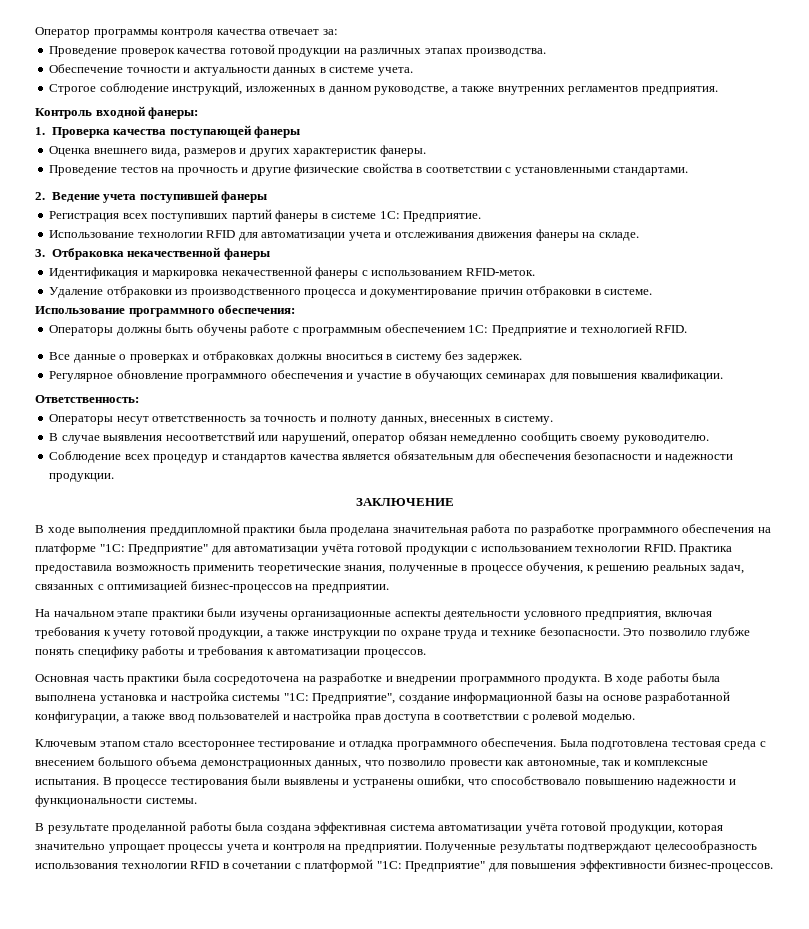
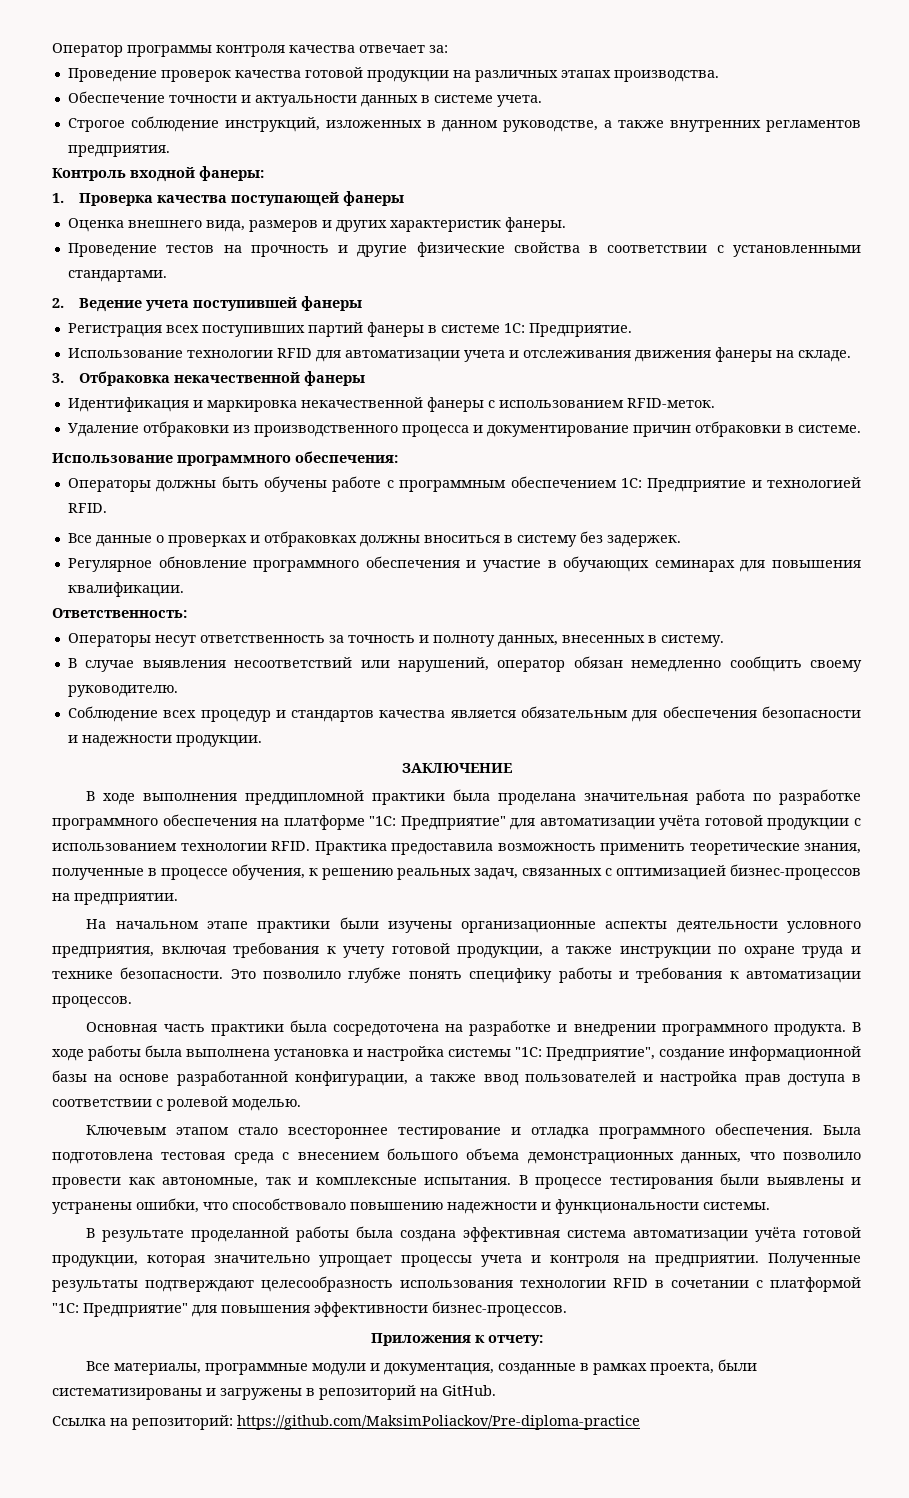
+ Приложения к отчету:
+ Все материалы, программные модули и документация, созданные в рамках проекта, были систематизированы и загружены в репозиторий на GitHub.
+ Ссылка на репозиторий: https://github.com/MaksimPoliackov/Pre-diploma-practice

